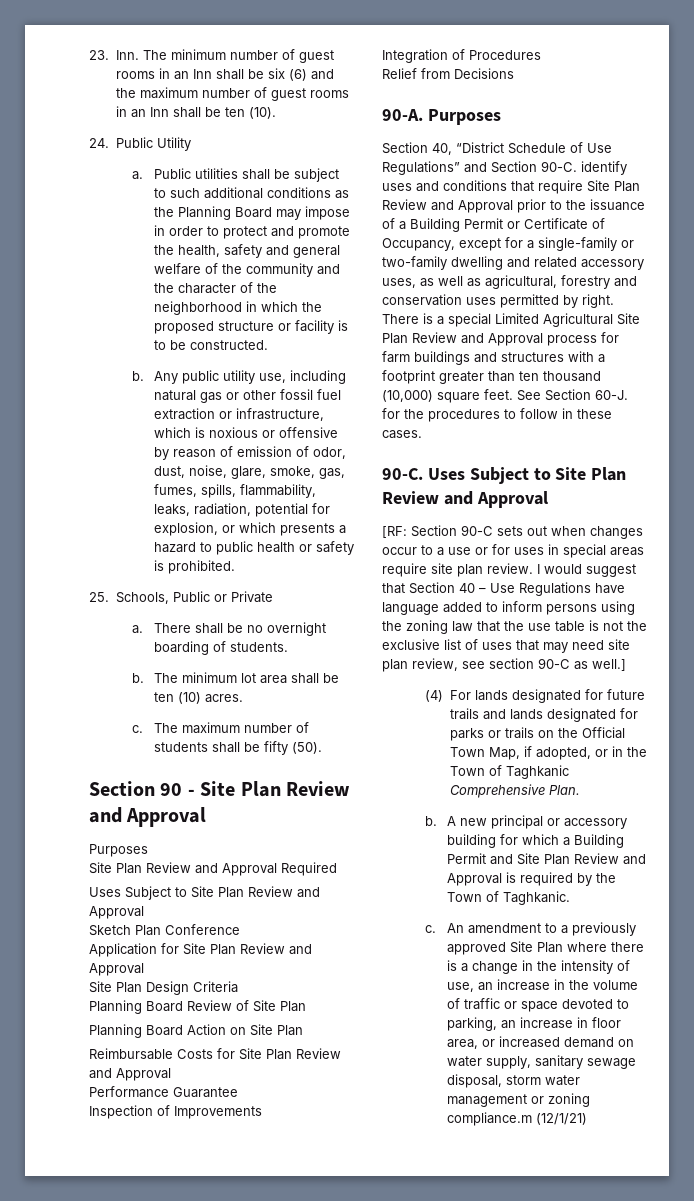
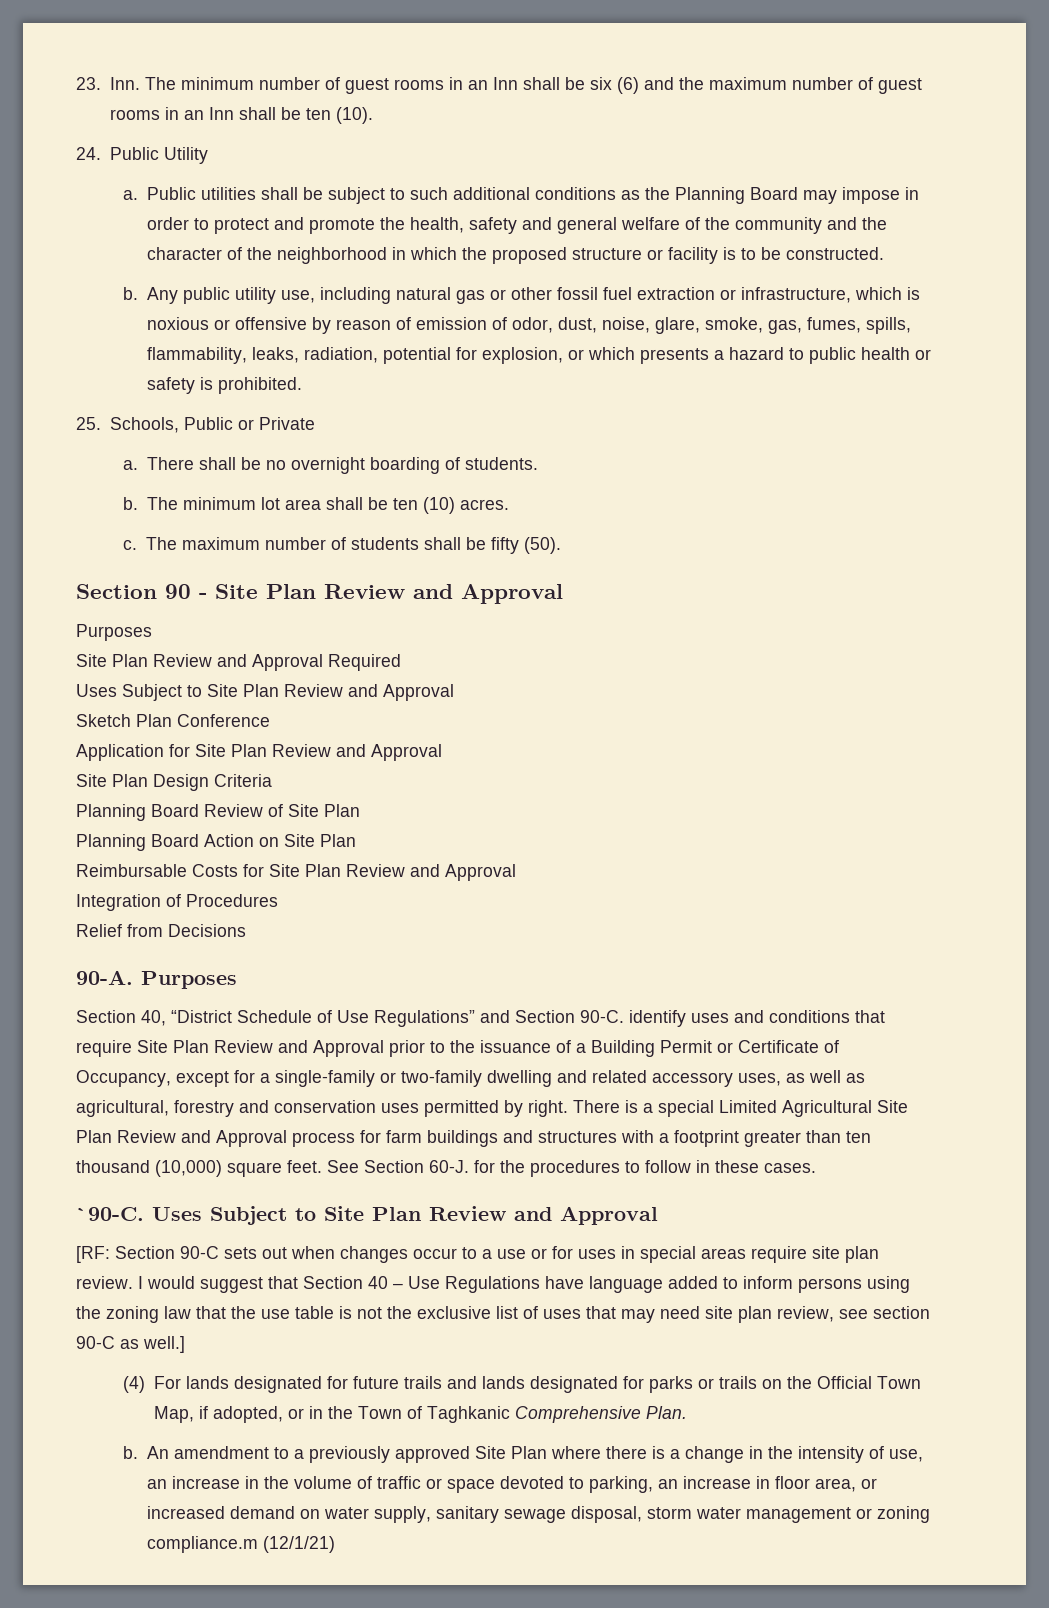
- Performance Guarantee
- Inspection of Improvements
  See Section 60-J. for the procedures to follow in these cases.
- 90-C.
+ `90-C.
- A new principal or accessory building for which a Building Permit and Site Plan Review and Approval is required by the Town of Taghkanic.
- c.

